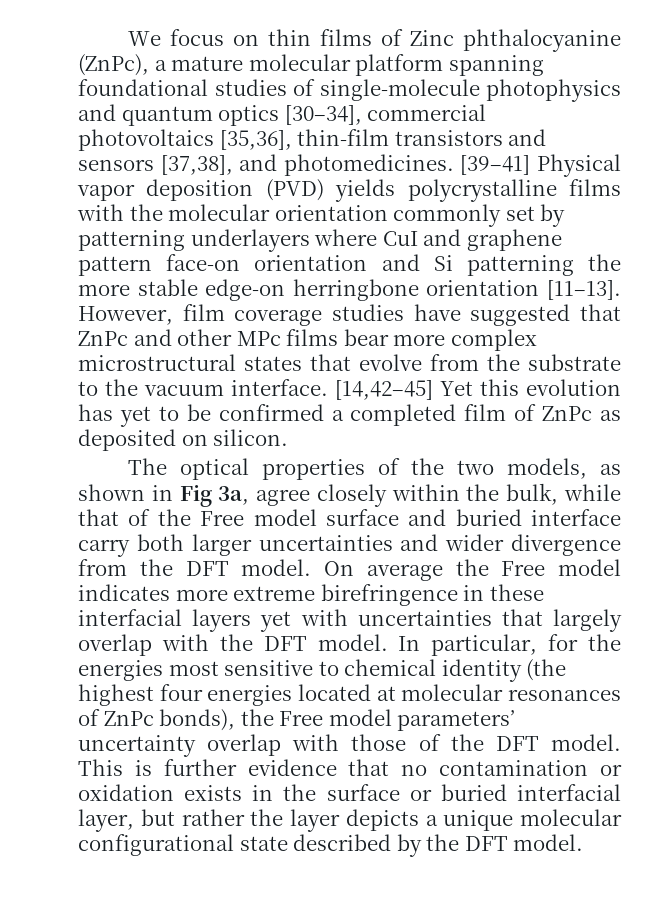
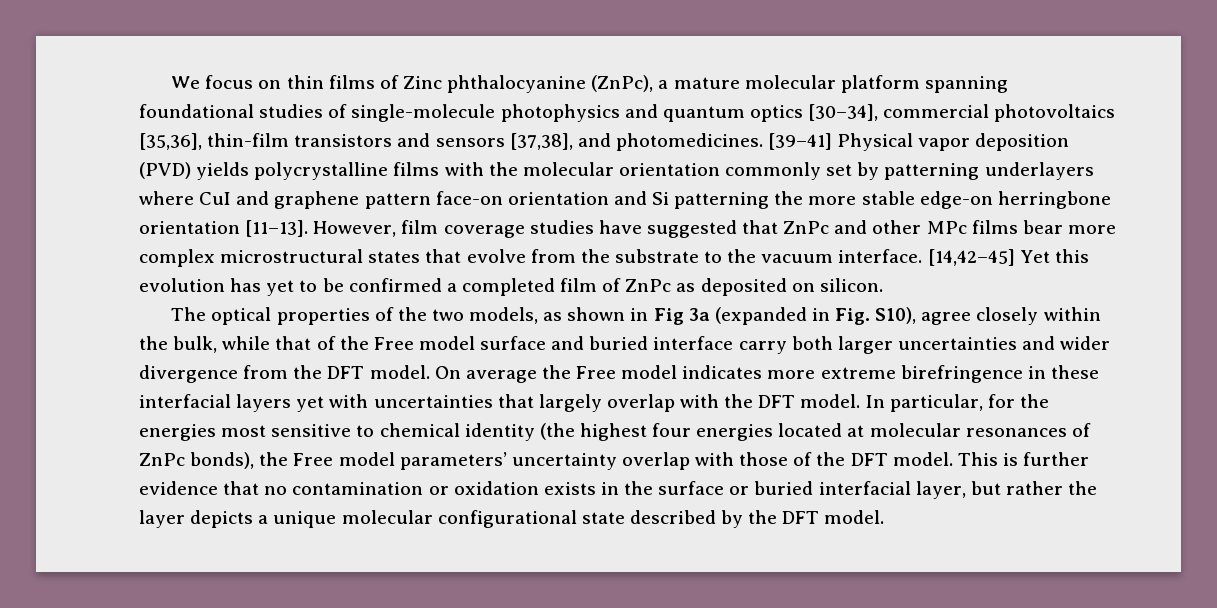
- The optical properties of the two models, as shown in Fig 3a, agree closely within the bulk, while that of the Free model surface and buried interface carry both larger uncertainties and wider divergence from the DFT model.
+ The optical properties of the two models, as shown in Fig 3a (expanded in Fig. S10), agree closely within the bulk, while that of the Free model surface and buried interface carry both larger uncertainties and wider divergence from the DFT model.

